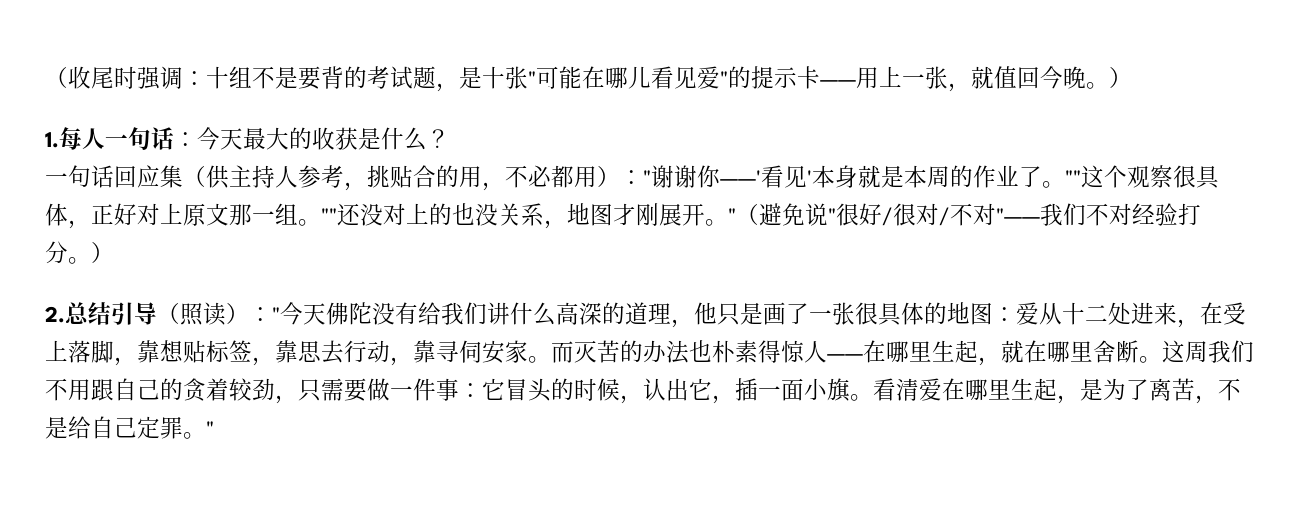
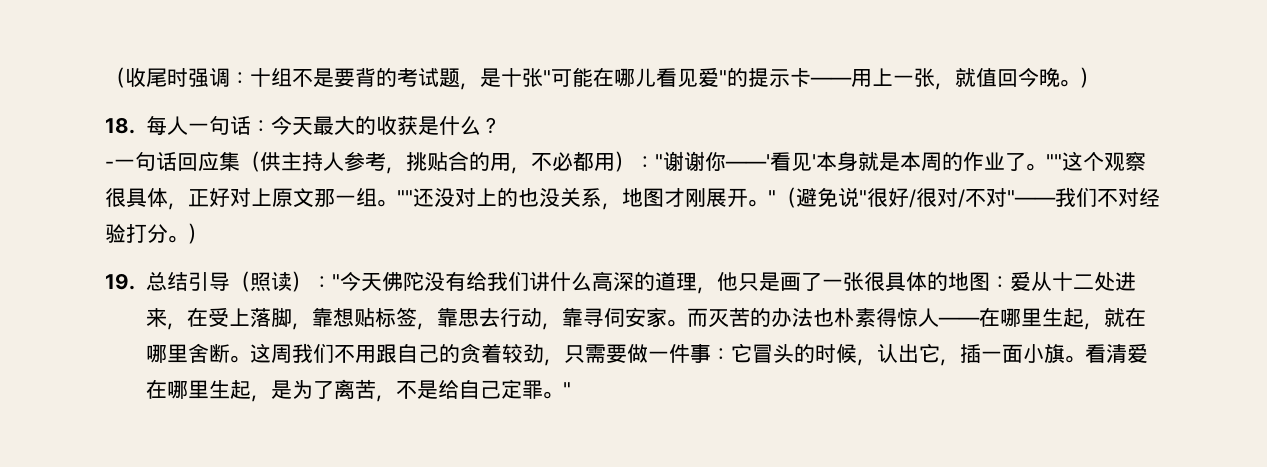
- 1.每人一句话：今天最大的收获是什么？
+ 18.每人一句话：今天最大的收获是什么？
- 一句话回应集（供主持人参考，挑贴合的用，不必都用）："谢谢你——'看见'本身就是本周的作业了。
+ -一句话回应集（供主持人参考，挑贴合的用，不必都用）："谢谢你——'看见'本身就是本周的作业了。
- 2.总结引导（照读）："今天佛陀没有给我们讲什么高深的道理，他只是画了一张很具体的地图：爱从十二处进来，在受上落脚，靠想贴标签，靠思去行动，靠寻伺安家。
+ 19.总结引导（照读）："今天佛陀没有给我们讲什么高深的道理，他只是画了一张很具体的地图：爱从十二处进来，在受上落脚，靠想贴标签，靠思去行动，靠寻伺安家。

